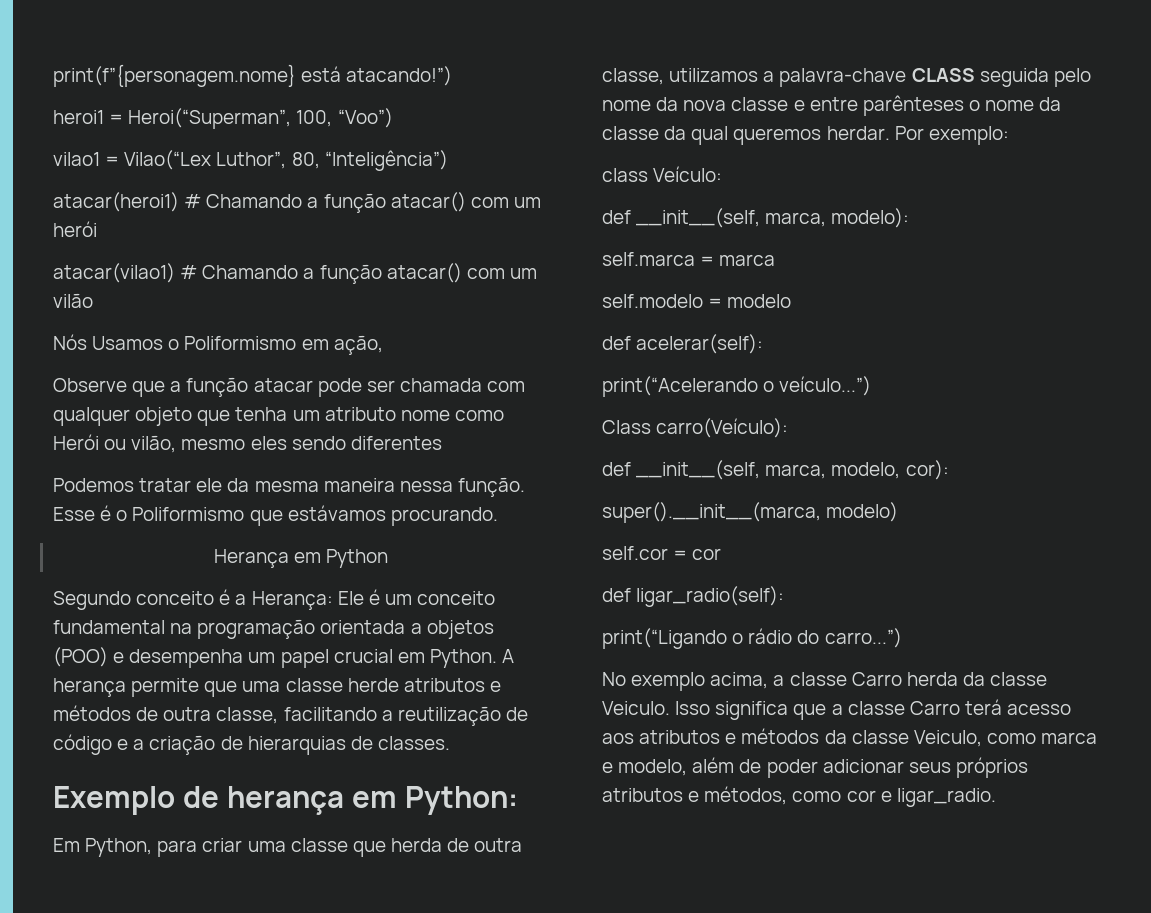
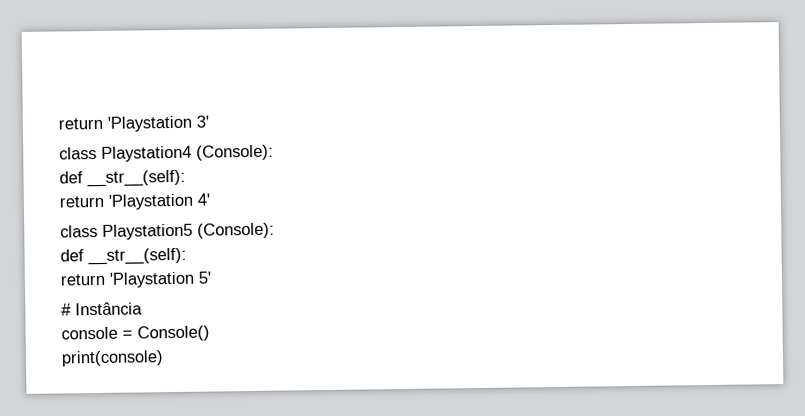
- print(f”{personagem.nome} está atacando!”)
- heroi1 = Heroi(“Superman”, 100, “Voo”)
- vilao1 = Vilao(“Lex Luthor”, 80, “Inteligência”)
- atacar(heroi1) # Chamando a função atacar() com um herói
- atacar(vilao1) # Chamando a função atacar() com um vilão
- Nós Usamos o Poliformismo em ação,
- Observe que a função atacar pode ser chamada com qualquer objeto que tenha um atributo nome como Herói ou vilão, mesmo eles sendo diferentes
- Podemos tratar ele da mesma maneira nessa função. Esse é o Poliformismo que estávamos procurando.
- Herança em Python
- Segundo conceito é a Herança: Ele é um conceito fundamental na programação orientada a objetos (POO) e desempenha um papel crucial em Python. A herança permite que uma classe herde atributos e métodos de outra classe, facilitando a reutilização de código e a criação de hierarquias de classes.
- Exemplo de herança em Python:
- Em Python, para criar uma classe que herda de outra classe, utilizamos a palavra-chave CLASS seguida pelo nome da nova classe e entre parênteses o nome da classe da qual queremos herdar. Por exemplo:
- class Veículo:
- def __init__(self, marca, modelo):
- self.marca = marca
- self.modelo = modelo
- def acelerar(self):
- print(“Acelerando o veículo...”)
- Class carro(Veículo):
- def __init__(self, marca, modelo, cor):
- super().__init__(marca, modelo)
- self.cor = cor
- def ligar_radio(self):
- print(“Ligando o rádio do carro...”)
- No exemplo acima, a classe Carro herda da classe Veiculo. Isso significa que a classe Carro terá acesso aos atributos e métodos da classe Veiculo, como marca e modelo, além de poder adicionar seus próprios atributos e métodos, como cor e ligar_radio.
+ return 'Playstation 3'
+ class Playstation4 (Console):
+ def __str__(self):
+ return 'Playstation 4'
+ class Playstation5 (Console):
+ def __str__(self):
+ return 'Playstation 5'
+ # Instância
+ console = Console()
+ print(console)

